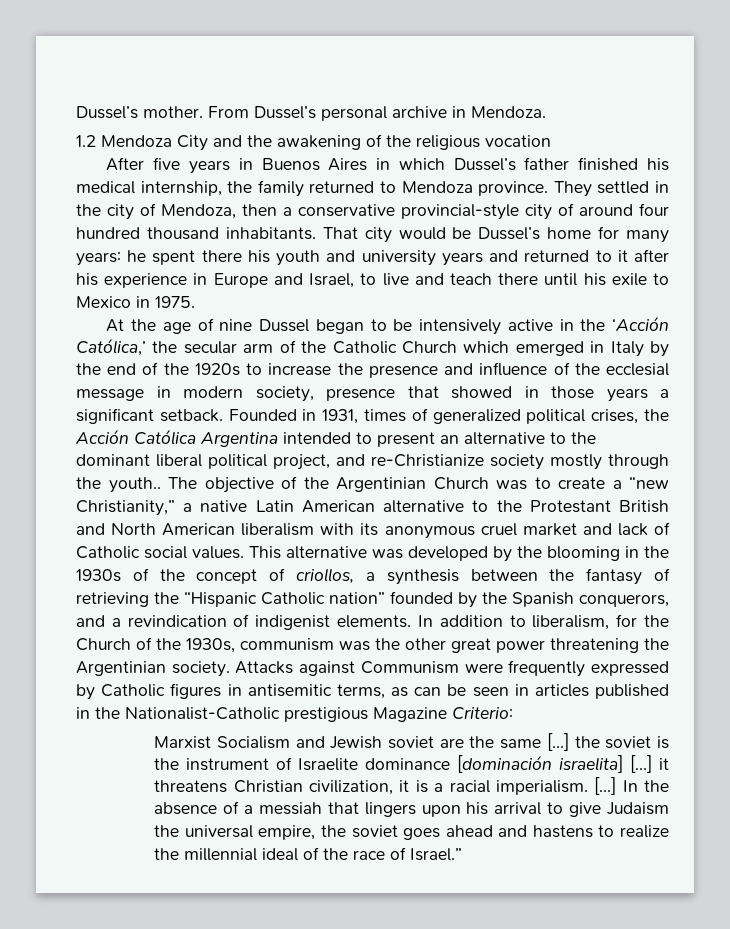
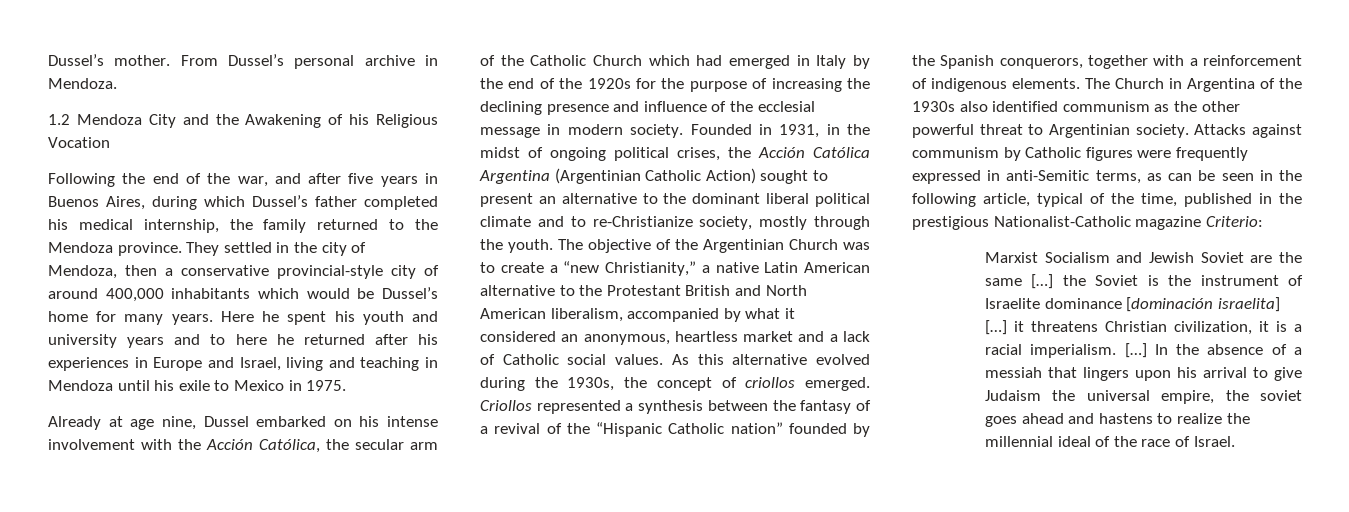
- 1.2 Mendoza City and the awakening of the religious vocation
- After five years in Buenos Aires in which Dussel’s father finished his medical internship, the family returned to Mendoza province.
+ 1.2 Mendoza City and the Awakening of his Religious Vocation
+ Following the end of the war, and after five years in Buenos Aires, during which Dussel’s father completed his medical internship, the family returned to the Mendoza province.
- They settled in the city of Mendoza, then a conservative provincial-style city of around four hundred thousand inhabitants. That city would be Dussel’s home for many years: he spent there his youth and university years and returned to it after his experience in Europe and Israel, to live and teach there until his exile to Mexico in 1975.
+ They settled in the city of Mendoza, then a conservative provincial-style city of around 400,000 inhabitants which would be Dussel’s home for many years. Here he spent his youth and university years and to here he returned after his experiences in Europe and Israel, living and teaching in Mendoza until his exile to Mexico in 1975.
- At the age of nine Dussel began to be intensively active in the ‘Acción Católica,’ the secular arm of the Catholic Church which emerged in Italy by the end of the 1920s to increase the presence and influence of the ecclesial message in modern society, presence that showed in those years a significant setback. Founded in 1931, times of generalized political crises, the Acción Católica Argentina intended to present an alternative to the dominant liberal political project, and re-Christianize society mostly through the youth..
+ Already at age nine, Dussel embarked on his intense involvement with the Acción Católica, the secular arm of the Catholic Church which had emerged in Italy by the end of the 1920s for the purpose of increasing the declining presence and influence of the ecclesial message in modern society. Founded in 1931, in the midst of ongoing political crises, the Acción Católica Argentina (Argentinian Catholic Action) sought to present an alternative to the dominant liberal political climate and to re-Christianize society, mostly through the youth.
- The objective of the Argentinian Church was to create a “new Christianity,” a native Latin American alternative to the Protestant British and North American liberalism with its anonymous cruel market and lack of Catholic social values.
+ The objective of the Argentinian Church was to create a “new Christianity,” a native Latin American alternative to the Protestant British and North American liberalism, accompanied by what it considered an anonymous, heartless market and a lack of Catholic social values.
- This alternative was developed by the blooming in the 1930s of the concept of criollos, a synthesis between the fantasy of retrieving the “Hispanic Catholic nation” founded by the Spanish conquerors, and a revindication of indigenist elements. In addition to liberalism, for the Church of the 1930s, communism was the other great power threatening the Argentinian society. Attacks against Communism were frequently expressed by Catholic figures in antisemitic terms, as can be seen in articles published in the Nationalist-Catholic prestigious Magazine Criterio:
+ As this alternative evolved during the 1930s, the concept of criollos emerged. Criollos represented a synthesis between the fantasy of a revival of the “Hispanic Catholic nation” founded by the Spanish conquerors, together with a reinforcement of indigenous elements. The Church in Argentina of the 1930s also identified communism as the other powerful threat to Argentinian society. Attacks against communism by Catholic figures were frequently expressed in anti-Semitic terms, as can be seen in the following article, typical of the time, published in the prestigious Nationalist-Catholic magazine Criterio:
- Marxist Socialism and Jewish soviet are the same […] the soviet is the instrument of Israelite dominance [dominación israelita] […] it threatens Christian civilization, it is a racial imperialism.
+ Marxist Socialism and Jewish Soviet are the same […] the Soviet is the instrument of Israelite dominance [dominación israelita] […] it threatens Christian civilization, it is a racial imperialism.
- In the absence of a messiah that lingers upon his arrival to give Judaism the universal empire, the soviet goes ahead and hastens to realize the millennial ideal of the race of Israel.”
+ In the absence of a messiah that lingers upon his arrival to give Judaism the universal empire, the soviet goes ahead and hastens to realize the millennial ideal of the race of Israel.

